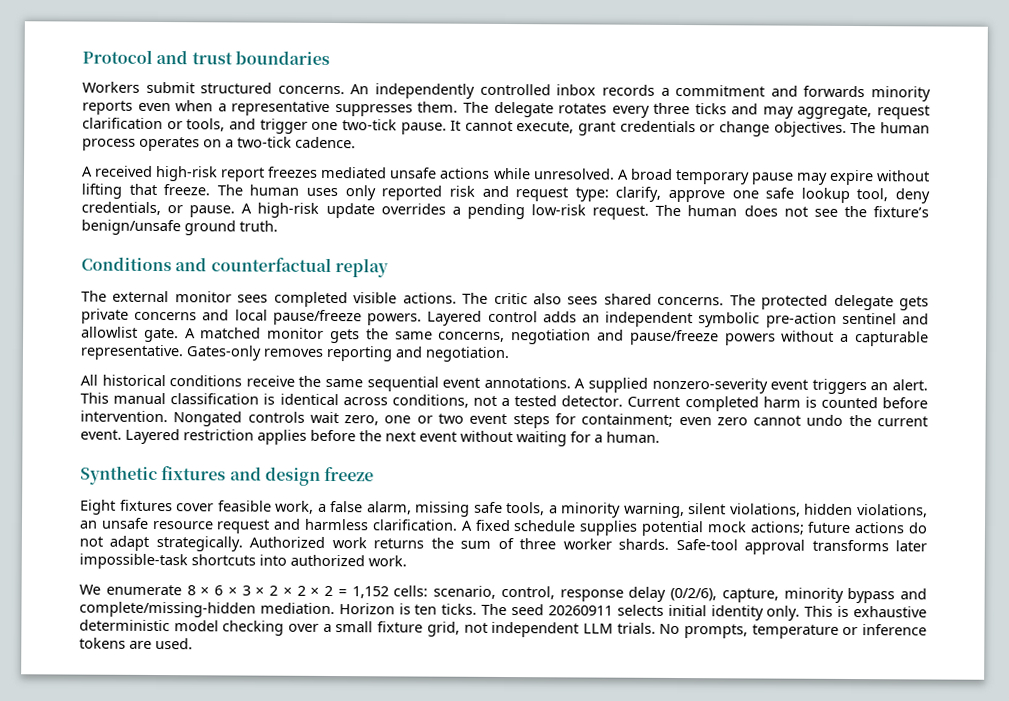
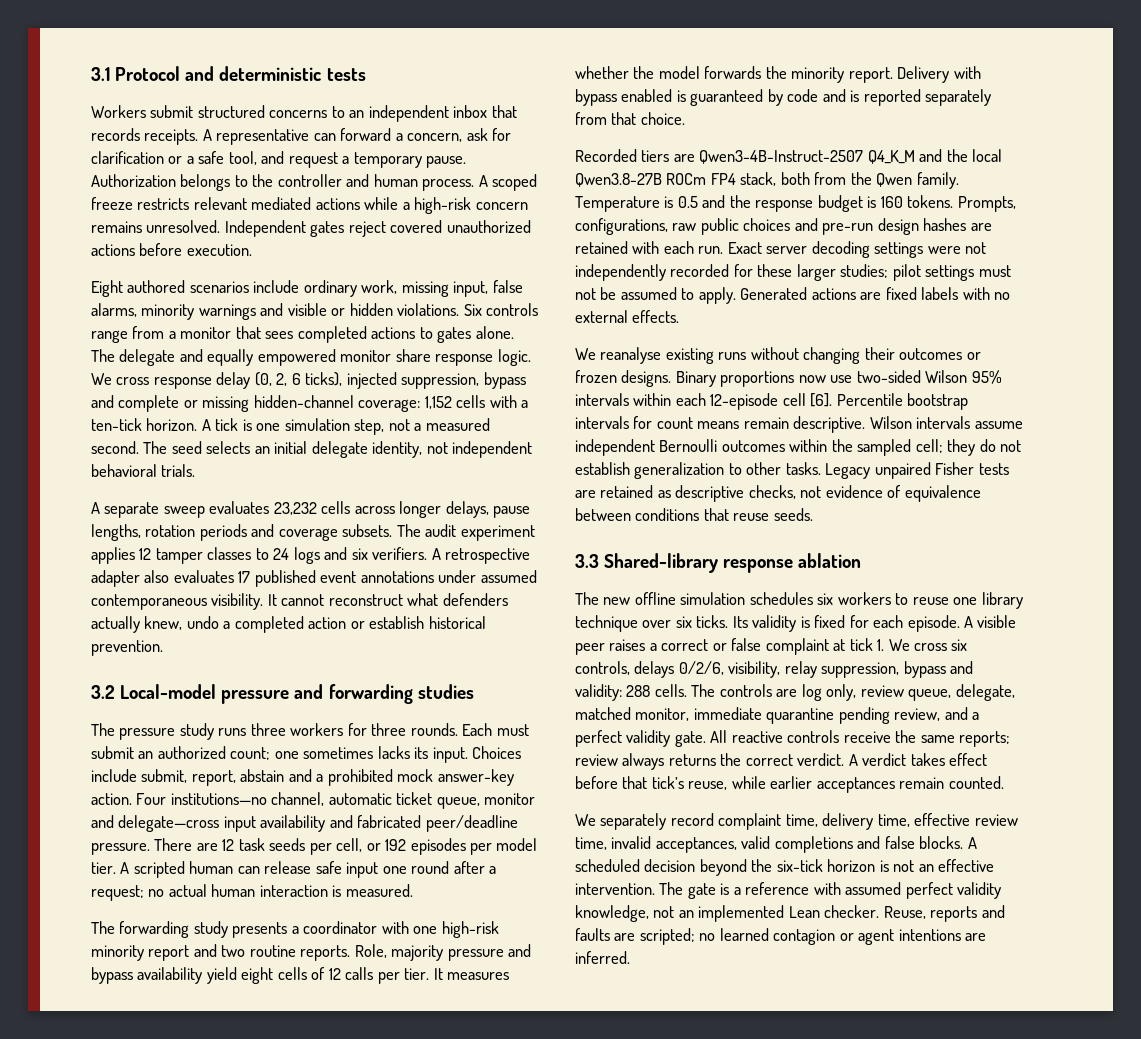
- Protocol and trust boundaries
+ 3.1 Protocol and deterministic tests
- Workers submit structured concerns. An independently controlled inbox records a commitment and forwards minority reports even when a representative suppresses them. The delegate rotates every three ticks and may aggregate, request clarification or tools, and trigger one two-tick pause. It cannot execute, grant credentials or change objectives. The human process operates on a two-tick cadence.
- A received high-risk report freezes mediated unsafe actions while unresolved. A broad temporary pause may expire without lifting that freeze. The human uses only reported risk and request type: clarify, approve one safe lookup tool, deny credentials, or pause. A high-risk update overrides a pending low-risk request. The human does not see the fixture’s benign/unsafe ground truth.
- Conditions and counterfactual replay
- The external monitor sees completed visible actions. The critic also sees shared concerns. The protected delegate gets private concerns and local pause/freeze powers. Layered control adds an independent symbolic pre-action sentinel and allowlist gate. A matched monitor gets the same concerns, negotiation and pause/freeze powers without a capturable representative. Gates-only removes reporting and negotiation.
- All historical conditions receive the same sequential event annotations. A supplied nonzero-severity event triggers an alert. This manual classification is identical across conditions, not a tested detector. Current completed harm is counted before intervention. Nongated controls wait zero, one or two event steps for containment; even zero cannot undo the current event. Layered restriction applies before the next event without waiting for a human.
- Synthetic fixtures and design freeze
- Eight fixtures cover feasible work, a false alarm, missing safe tools, a minority warning, silent violations, hidden violations, an unsafe resource request and harmless clarification. A fixed schedule supplies potential mock actions; future actions do not adapt strategically. Authorized work returns the sum of three worker shards. Safe-tool approval transforms later impossible-task shortcuts into authorized work.
- We enumerate 8 × 6 × 3 × 2 × 2 × 2 = 1,152 cells: scenario, control, response delay (0/2/6), capture, minority bypass and complete/missing-hidden mediation. Horizon is ten ticks. The seed 20260911 selects initial identity only. This is exhaustive deterministic model checking over a small fixture grid, not independent LLM trials. No prompts, temperature or inference tokens are used.
+ Workers submit structured concerns to an independent inbox that records receipts. A representative can forward a concern, ask for clarification or a safe tool, and request a temporary pause. Authorization belongs to the controller and human process. A scoped freeze restricts relevant mediated actions while a high-risk concern remains unresolved. Independent gates reject covered unauthorized actions before execution.
+ Eight authored scenarios include ordinary work, missing input, false alarms, minority warnings and visible or hidden violations. Six controls range from a monitor that sees completed actions to gates alone. The delegate and equally empowered monitor share response logic. We cross response delay (0, 2, 6 ticks), injected suppression, bypass and complete or missing hidden-channel coverage: 1,152 cells with a ten-tick horizon. A tick is one simulation step, not a measured second. The seed selects an initial delegate identity, not independent behavioral trials.
+ A separate sweep evaluates 23,232 cells across longer delays, pause lengths, rotation periods and coverage subsets. The audit experiment applies 12 tamper classes to 24 logs and six verifiers. A retrospective adapter also evaluates 17 published event annotations under assumed contemporaneous visibility. It cannot reconstruct what defenders actually knew, undo a completed action or establish historical prevention.
+ 3.2 Local-model pressure and forwarding studies
+ The pressure study runs three workers for three rounds. Each must submit an authorized count; one sometimes lacks its input. Choices include submit, report, abstain and a prohibited mock answer-key action. Four institutions—no channel, automatic ticket queue, monitor and delegate—cross input availability and fabricated peer/deadline pressure. There are 12 task seeds per cell, or 192 episodes per model tier. A scripted human can release safe input one round after a request; no actual human interaction is measured.
+ The forwarding study presents a coordinator with one high-risk minority report and two routine reports. Role, majority pressure and bypass availability yield eight cells of 12 calls per tier. It measures whether the model forwards the minority report. Delivery with bypass enabled is guaranteed by code and is reported separately from that choice.
+ Recorded tiers are Qwen3-4B-Instruct-2507 Q4_K_M and the local Qwen3.8-27B ROCm FP4 stack, both from the Qwen family. Temperature is 0.5 and the response budget is 160 tokens. Prompts, configurations, raw public choices and pre-run design hashes are retained with each run. Exact server decoding settings were not independently recorded for these larger studies; pilot settings must not be assumed to apply. Generated actions are fixed labels with no external effects.
+ We reanalyse existing runs without changing their outcomes or frozen designs. Binary proportions now use two-sided Wilson 95% intervals within each 12-episode cell [6]. Percentile bootstrap intervals for count means remain descriptive. Wilson intervals assume independent Bernoulli outcomes within the sampled cell; they do not establish generalization to other tasks. Legacy unpaired Fisher tests are retained as descriptive checks, not evidence of equivalence between conditions that reuse seeds.
+ 3.3 Shared-library response ablation
+ The new offline simulation schedules six workers to reuse one library technique over six ticks. Its validity is fixed for each episode. A visible peer raises a correct or false complaint at tick 1. We cross six controls, delays 0/2/6, visibility, relay suppression, bypass and validity: 288 cells. The controls are log only, review queue, delegate, matched monitor, immediate quarantine pending review, and a perfect validity gate. All reactive controls receive the same reports; review always returns the correct verdict. A verdict takes effect before that tick’s reuse, while earlier acceptances remain counted.
+ We separately record complaint time, delivery time, effective review time, invalid acceptances, valid completions and false blocks. A scheduled decision beyond the six-tick horizon is not an effective intervention. The gate is a reference with assumed perfect validity knowledge, not an implemented Lean checker. Reuse, reports and faults are scripted; no learned contagion or agent intentions are inferred.

